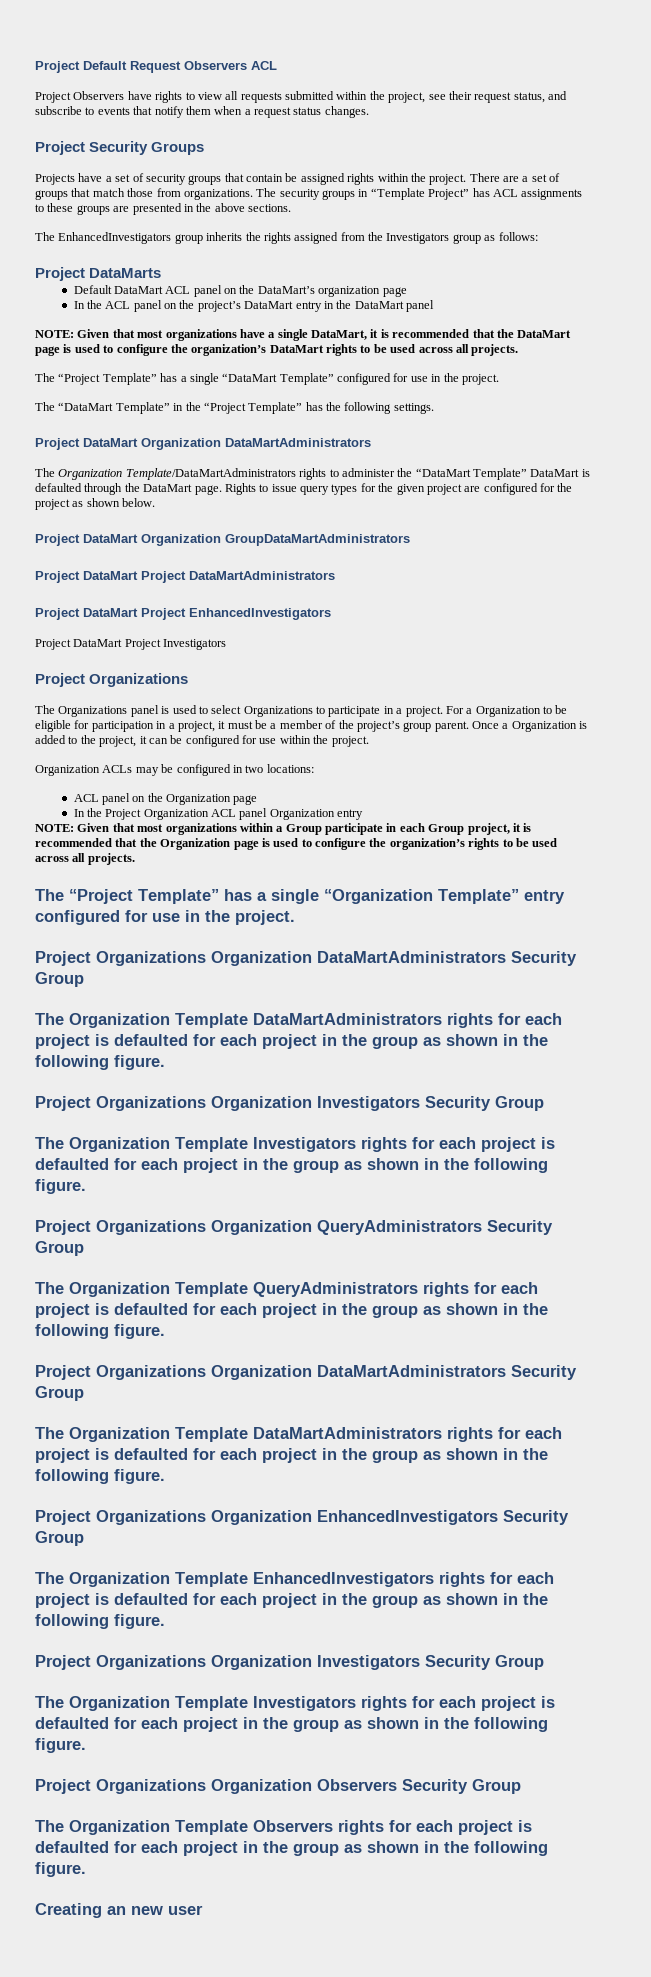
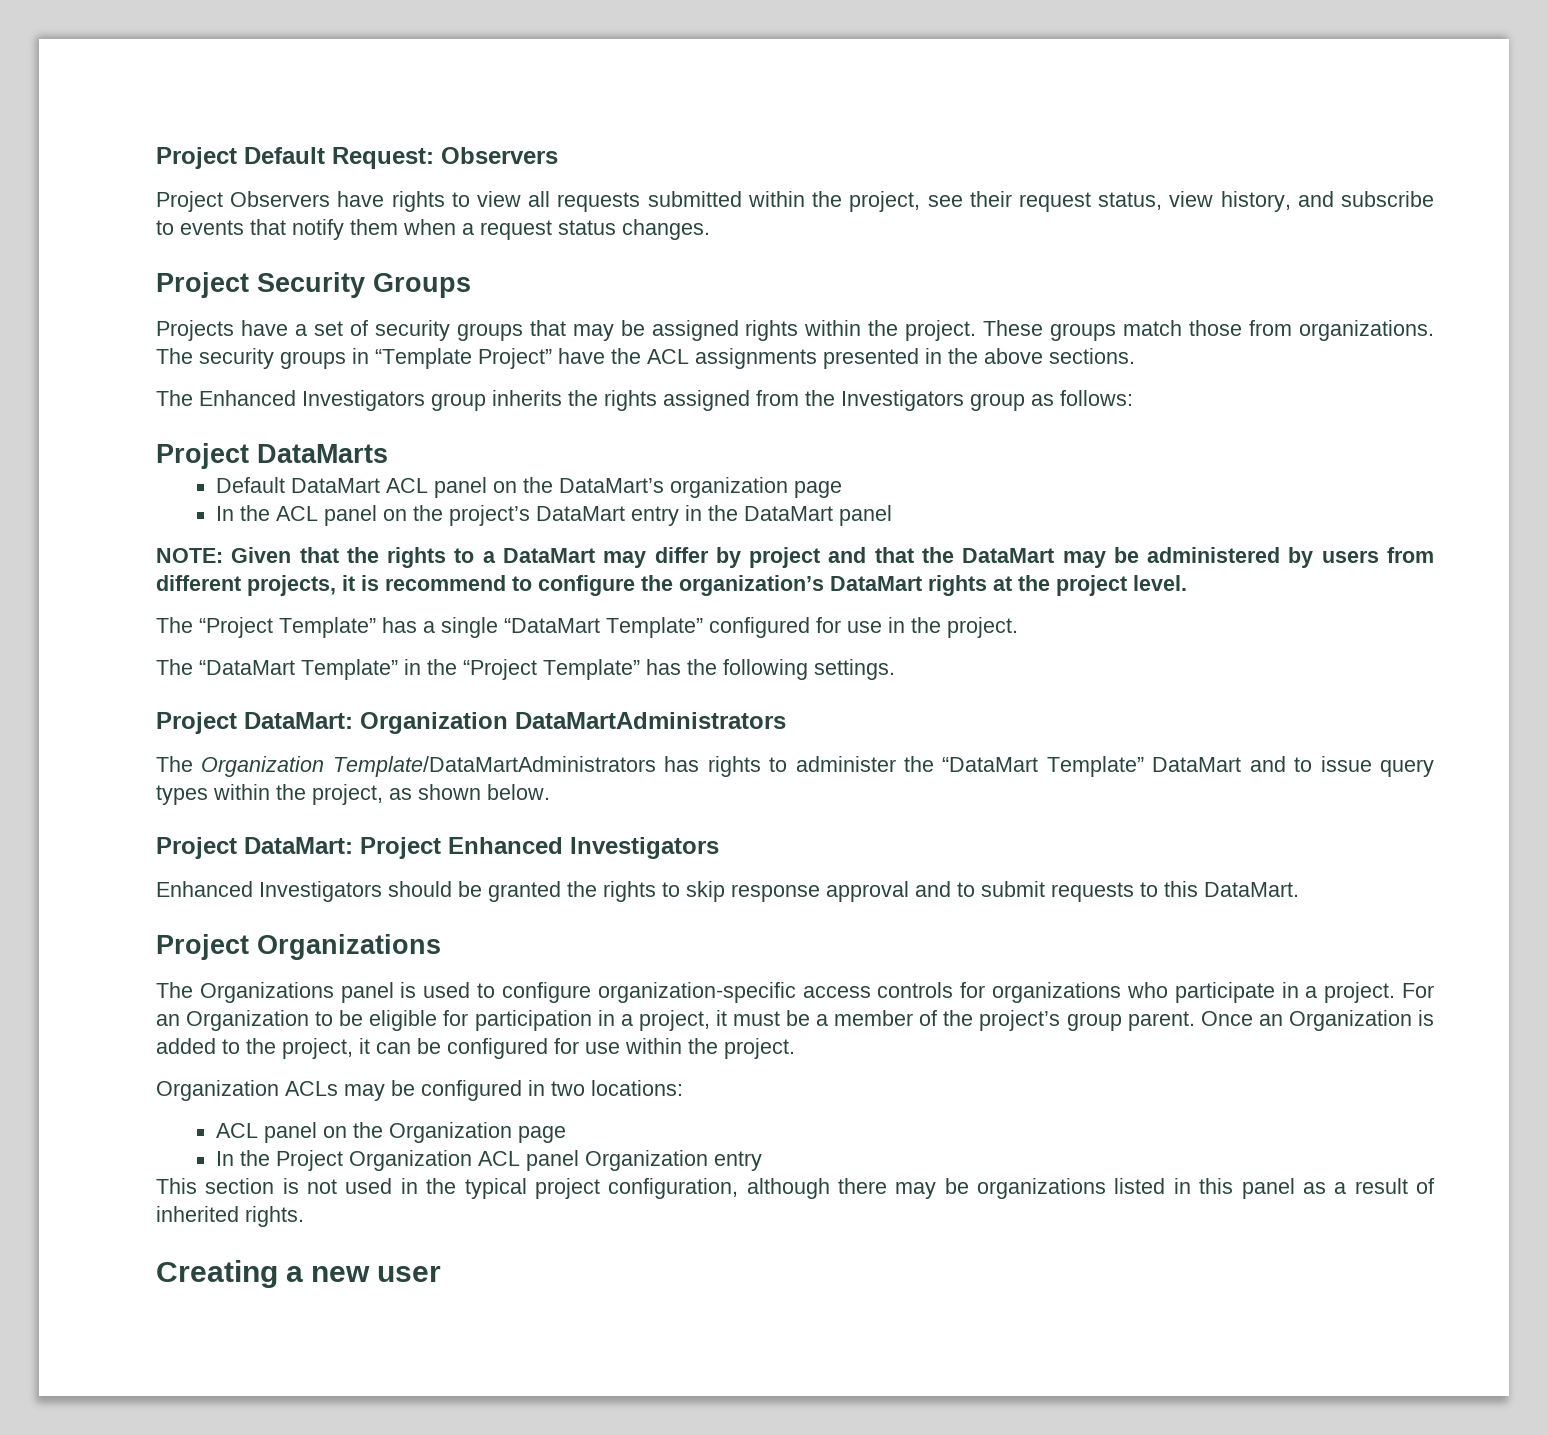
- Project Default Request Observers ACL
+ Project Default Request: Observers
- Project Observers have rights to view all requests submitted within the project, see their request status, and subscribe to events that notify them when a request status changes.
+ Project Observers have rights to view all requests submitted within the project, see their request status, view history, and subscribe to events that notify them when a request status changes.
- Projects have a set of security groups that contain be assigned rights within the project.
+ Projects have a set of security groups that may be assigned rights within the project.
- There are a set of groups that match those from organizations.
+ These groups match those from organizations.
- The security groups in “Template Project” has ACL assignments to these groups are presented in the above sections.
+ The security groups in “Template Project” have the ACL assignments presented in the above sections.
- The EnhancedInvestigators group inherits the rights assigned from the Investigators group as follows:
+ The Enhanced Investigators group inherits the rights assigned from the Investigators group as follows:
- NOTE: Given that most organizations have a single DataMart, it is recommended that the DataMart page is used to configure the organization’s DataMart rights to be used across all projects.
+ NOTE: Given that the rights to a DataMart may differ by project and that the DataMart may be administered by users from different projects, it is recommend to configure the organization’s DataMart rights at the project level.
- Project DataMart Organization DataMartAdministrators
+ Project DataMart: Organization DataMartAdministrators
- The Organization Template/DataMartAdministrators rights to administer the “DataMart Template” DataMart is defaulted through the DataMart page. Rights to issue query types for the given project are configured for the project as shown below.
- Project DataMart Organization GroupDataMartAdministrators
- Project DataMart Project DataMartAdministrators
- Project DataMart Project EnhancedInvestigators
- Project DataMart Project Investigators
+ The Organization Template/DataMartAdministrators has rights to administer the “DataMart Template” DataMart and to issue query types within the project, as shown below.
+ Project DataMart: Project Enhanced Investigators
+ Enhanced Investigators should be granted the rights to skip response approval and to submit requests to this DataMart.
- The Organizations panel is used to select Organizations to participate in a project.
+ The Organizations panel is used to configure organization-specific access controls for organizations who participate in a project.
- For a Organization to be eligible for participation in a project, it must be a member of the project’s group parent.
+ For an Organization to be eligible for participation in a project, it must be a member of the project’s group parent.
- Once a Organization is added to the project, it can be configured for use within the project.
+ Once an Organization is added to the project, it can be configured for use within the project.
- NOTE: Given that most organizations within a Group participate in each Group project, it is recommended that the Organization page is used to configure the organization’s rights to be used across all projects.
- The “Project Template” has a single “Organization Template” entry configured for use in the project.
- Project Organizations Organization DataMartAdministrators Security Group
- The Organization Template DataMartAdministrators rights for each project is defaulted for each project in the group as shown in the following figure.
- Project Organizations Organization Investigators Security Group
- The Organization Template Investigators rights for each project is defaulted for each project in the group as shown in the following figure.
- Project Organizations Organization QueryAdministrators Security Group
- The Organization Template QueryAdministrators rights for each project is defaulted for each project in the group as shown in the following figure.
- Project Organizations Organization DataMartAdministrators Security Group
- The Organization Template DataMartAdministrators rights for each project is defaulted for each project in the group as shown in the following figure.
- Project Organizations Organization EnhancedInvestigators Security Group
- The Organization Template EnhancedInvestigators rights for each project is defaulted for each project in the group as shown in the following figure.
- Project Organizations Organization Investigators Security Group
- The Organization Template Investigators rights for each project is defaulted for each project in the group as shown in the following figure.
- Project Organizations Organization Observers Security Group
- The Organization Template Observers rights for each project is defaulted for each project in the group as shown in the following figure.
+ This section is not used in the typical project configuration, although there may be organizations listed in this panel as a result of inherited rights.
- Creating an new user
+ Creating a new user

